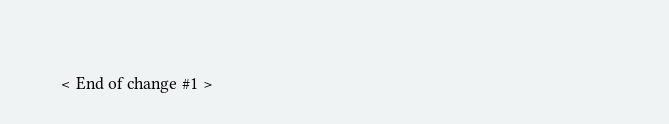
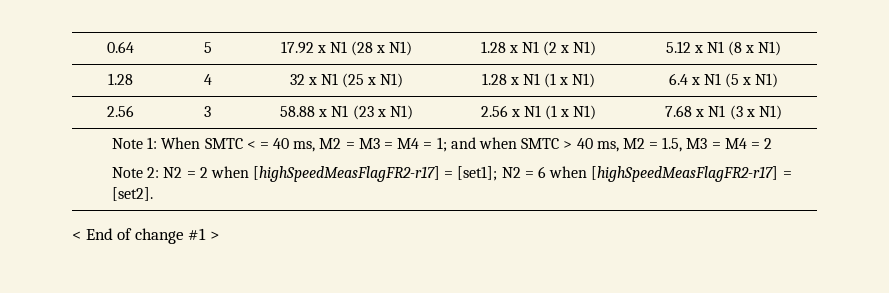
+ 0.64 | 5 | 17.92 x N1 (28 x N1) | 1.28 x N1 (2 x N1) | 5.12 x N1 (8 x N1)
+ 1.28 | 4 | 32 x N1 (25 x N1) | 1.28 x N1 (1 x N1) | 6.4 x N1 (5 x N1)
+ 2.56 | 3 | 58.88 x N1 (23 x N1) | 2.56 x N1 (1 x N1) | 7.68 x N1 (3 x N1)
+ Note 1: When SMTC < = 40 ms, M2 = M3 = M4 = 1; and when SMTC > 40 ms, M2 = 1.5, M3 = M4 = 2
+ Note 2: N2 = 2 when [highSpeedMeasFlagFR2-r17] = [set1]; N2 = 6 when [highSpeedMeasFlagFR2-r17] = [set2].

